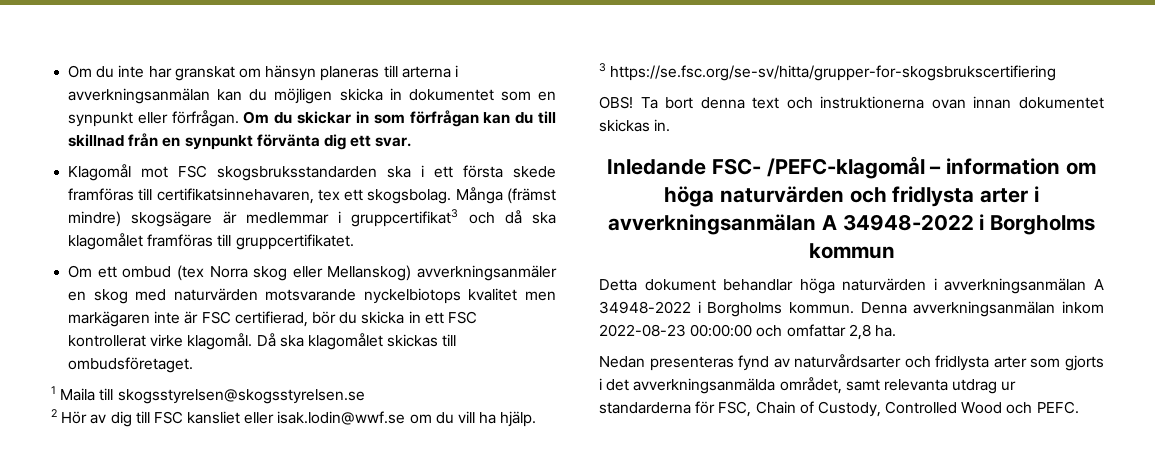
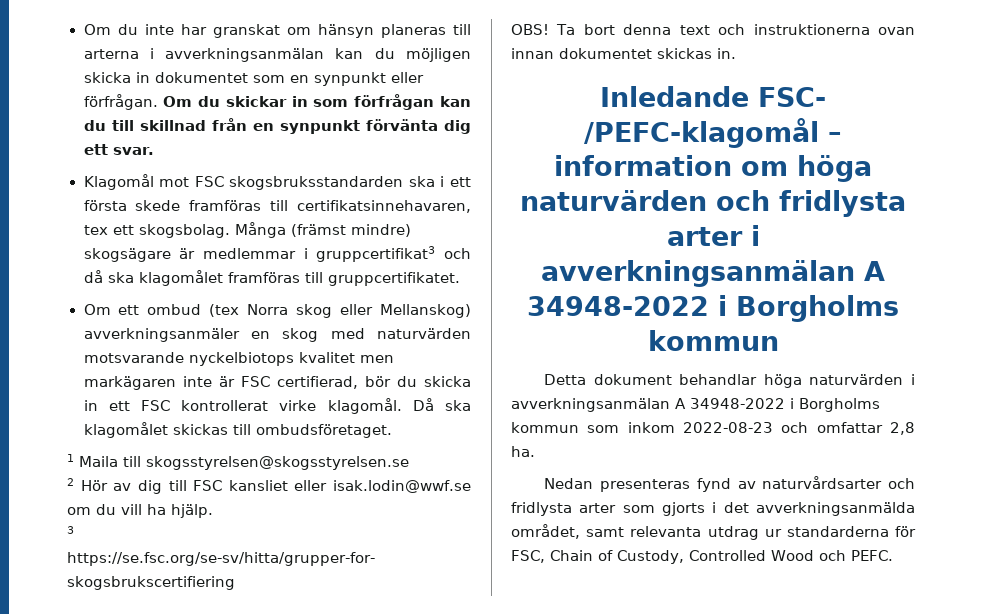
- Detta dokument behandlar höga naturvärden i avverkningsanmälan A 34948-2022 i Borgholms kommun. Denna avverkningsanmälan inkom 2022-08-23 00:00:00 och omfattar 2,8 ha.
+ Detta dokument behandlar höga naturvärden i avverkningsanmälan A 34948-2022 i Borgholms kommun som inkom 2022-08-23 och omfattar 2,8 ha.

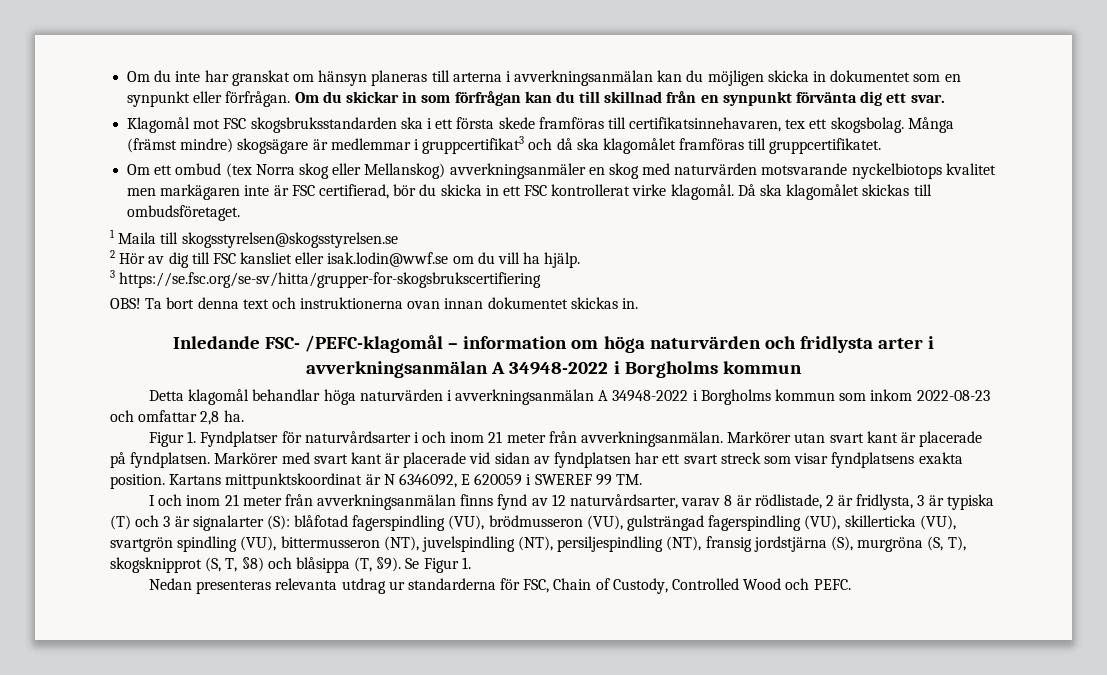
- Detta dokument behandlar höga naturvärden i avverkningsanmälan A 34948-2022 i Borgholms kommun som inkom 2022-08-23 och omfattar 2,8 ha.
+ Detta klagomål behandlar höga naturvärden i avverkningsanmälan A 34948-2022 i Borgholms kommun som inkom 2022-08-23 och omfattar 2,8 ha.
- Nedan presenteras fynd av naturvårdsarter och fridlysta arter som gjorts i det avverkningsanmälda området, samt relevanta utdrag ur standarderna för FSC, Chain of Custody, Controlled Wood och PEFC.
+ Figur 1. Fyndplatser för naturvårdsarter i och inom 21 meter från avverkningsanmälan. Markörer utan svart kant är placerade på fyndplatsen. Markörer med svart kant är placerade vid sidan av fyndplatsen har ett svart streck som visar fyndplatsens exakta position. Kartans mittpunktskoordinat är N 6346092, E 620059 i SWEREF 99 TM.
+ I och inom 21 meter från avverkningsanmälan finns fynd av 12 naturvårdsarter, varav 8 är rödlistade, 2 är fridlysta, 3 är typiska (T) och 3 är signalarter (S): blåfotad fagerspindling (VU), brödmusseron (VU), gulsträngad fagerspindling (VU), skillerticka (VU), svartgrön spindling (VU), bittermusseron (NT), juvelspindling (NT), persiljespindling (NT), fransig jordstjärna (S), murgröna (S, T), skogsknipprot (S, T, §8) och blåsippa (T, §9). Se Figur 1.
+ Nedan presenteras relevanta utdrag ur standarderna för FSC, Chain of Custody, Controlled Wood och PEFC.

